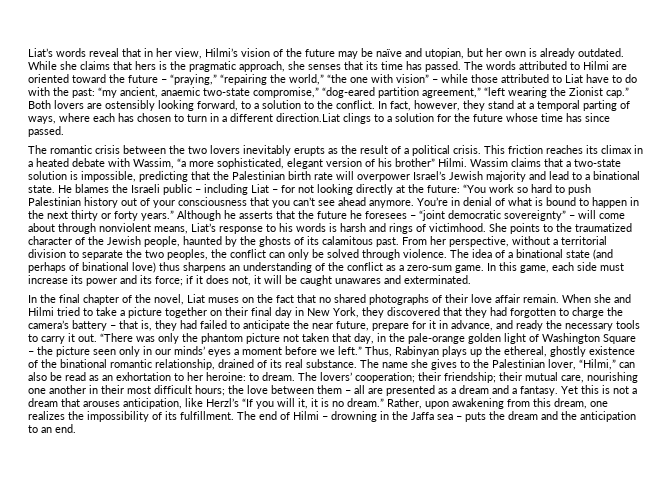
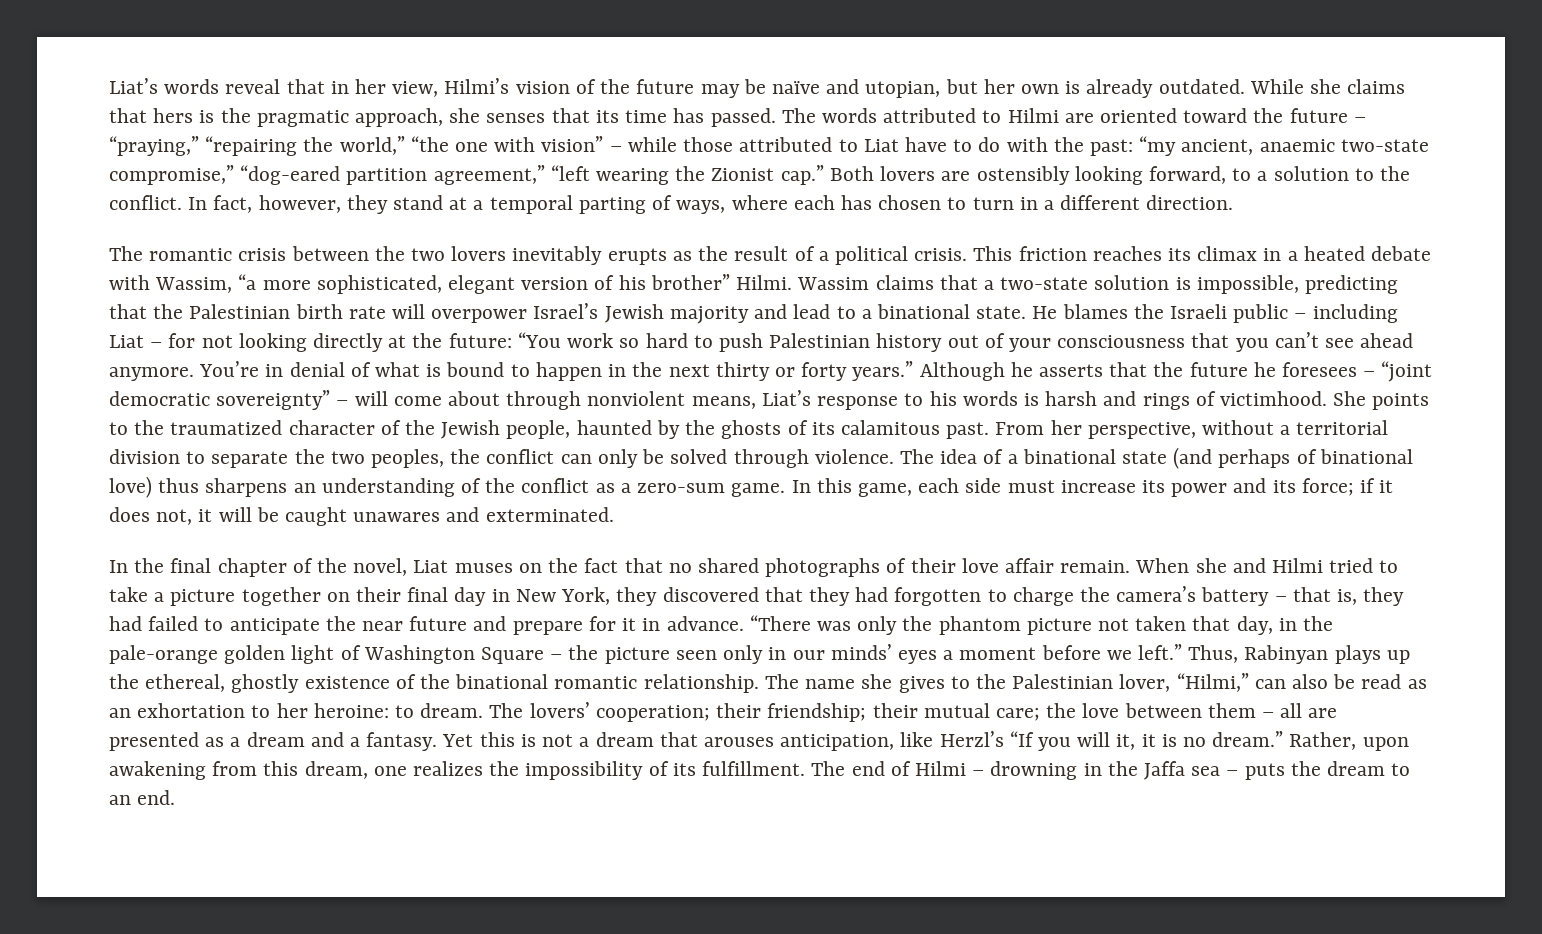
- In fact, however, they stand at a temporal parting of ways, where each has chosen to turn in a different direction.Liat clings to a solution for the future whose time has since passed.
+ In fact, however, they stand at a temporal parting of ways, where each has chosen to turn in a different direction.
- When she and Hilmi tried to take a picture together on their final day in New York, they discovered that they had forgotten to charge the camera’s battery – that is, they had failed to anticipate the near future, prepare for it in advance, and ready the necessary tools to carry it out.
+ When she and Hilmi tried to take a picture together on their final day in New York, they discovered that they had forgotten to charge the camera’s battery – that is, they had failed to anticipate the near future and prepare for it in advance.
- Thus, Rabinyan plays up the ethereal, ghostly existence of the binational romantic relationship, drained of its real substance.
+ Thus, Rabinyan plays up the ethereal, ghostly existence of the binational romantic relationship.
- The lovers’ cooperation; their friendship; their mutual care, nourishing one another in their most difficult hours; the love between them – all are presented as a dream and a fantasy.
+ The lovers’ cooperation; their friendship; their mutual care; the love between them – all are presented as a dream and a fantasy.
- The end of Hilmi – drowning in the Jaffa sea – puts the dream and the anticipation to an end.
+ The end of Hilmi – drowning in the Jaffa sea – puts the dream to an end.

